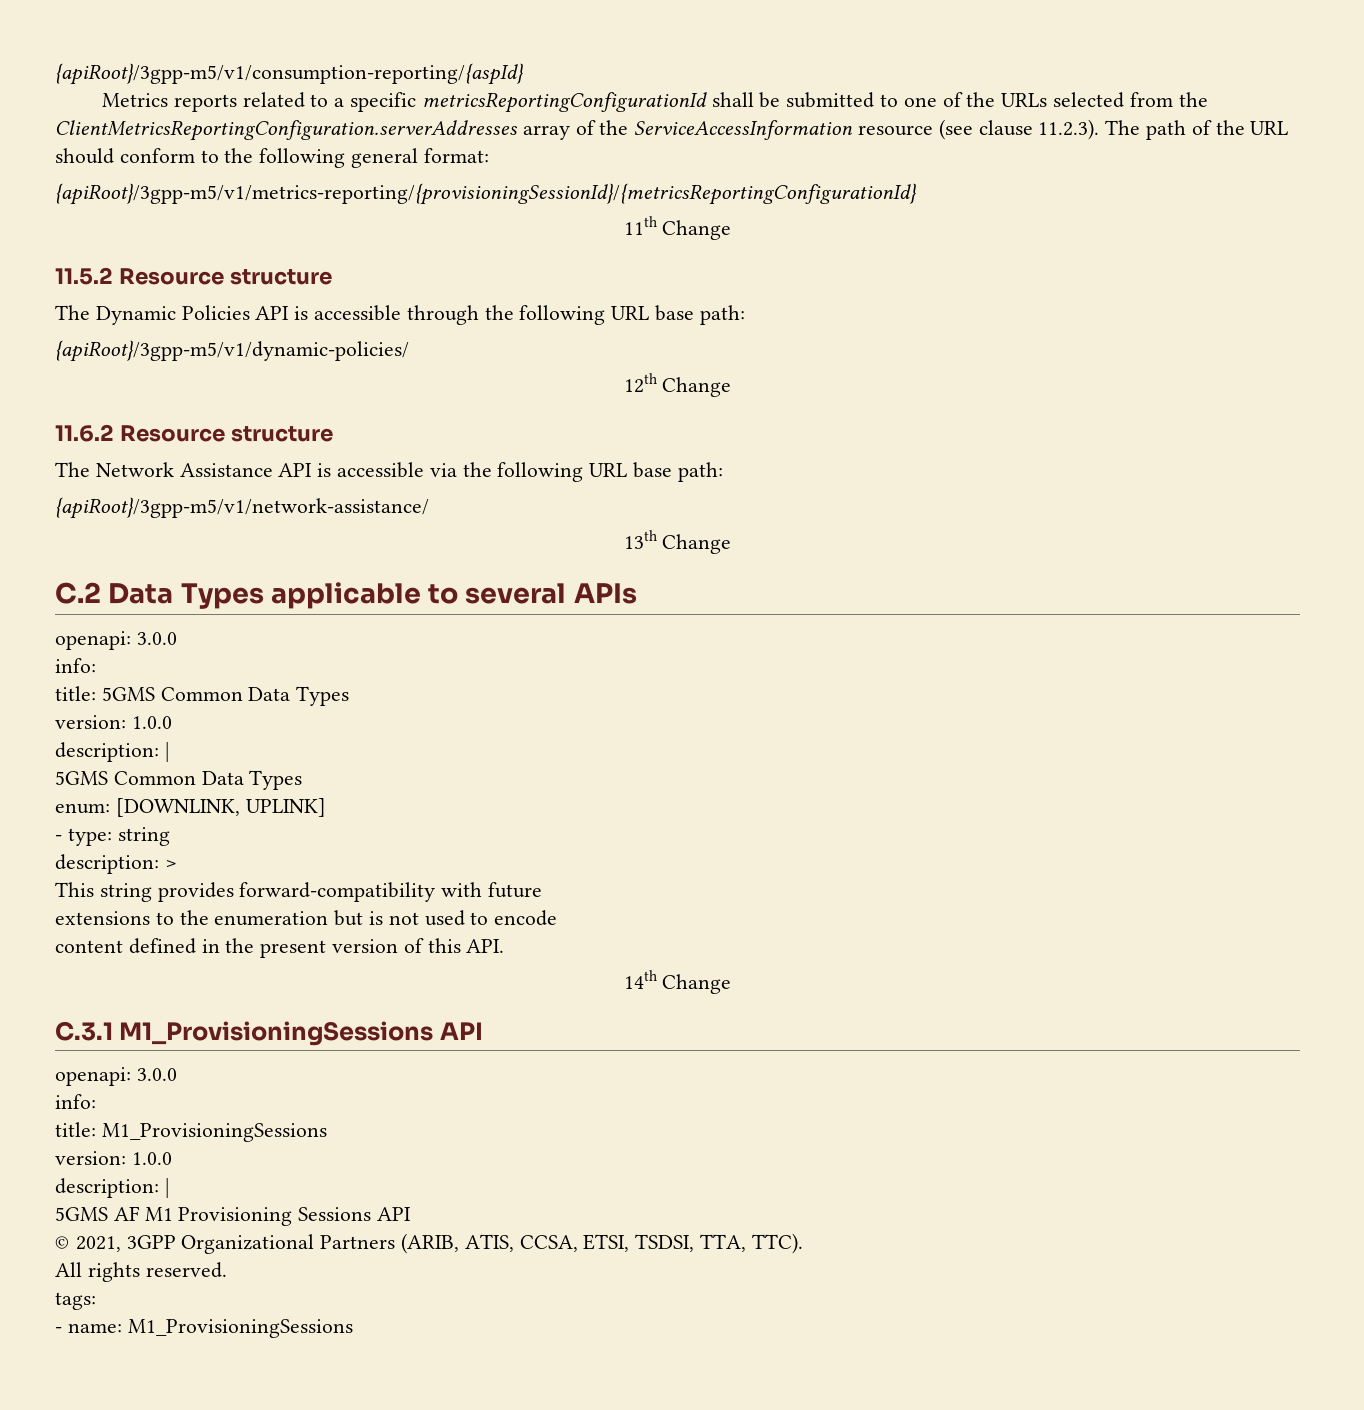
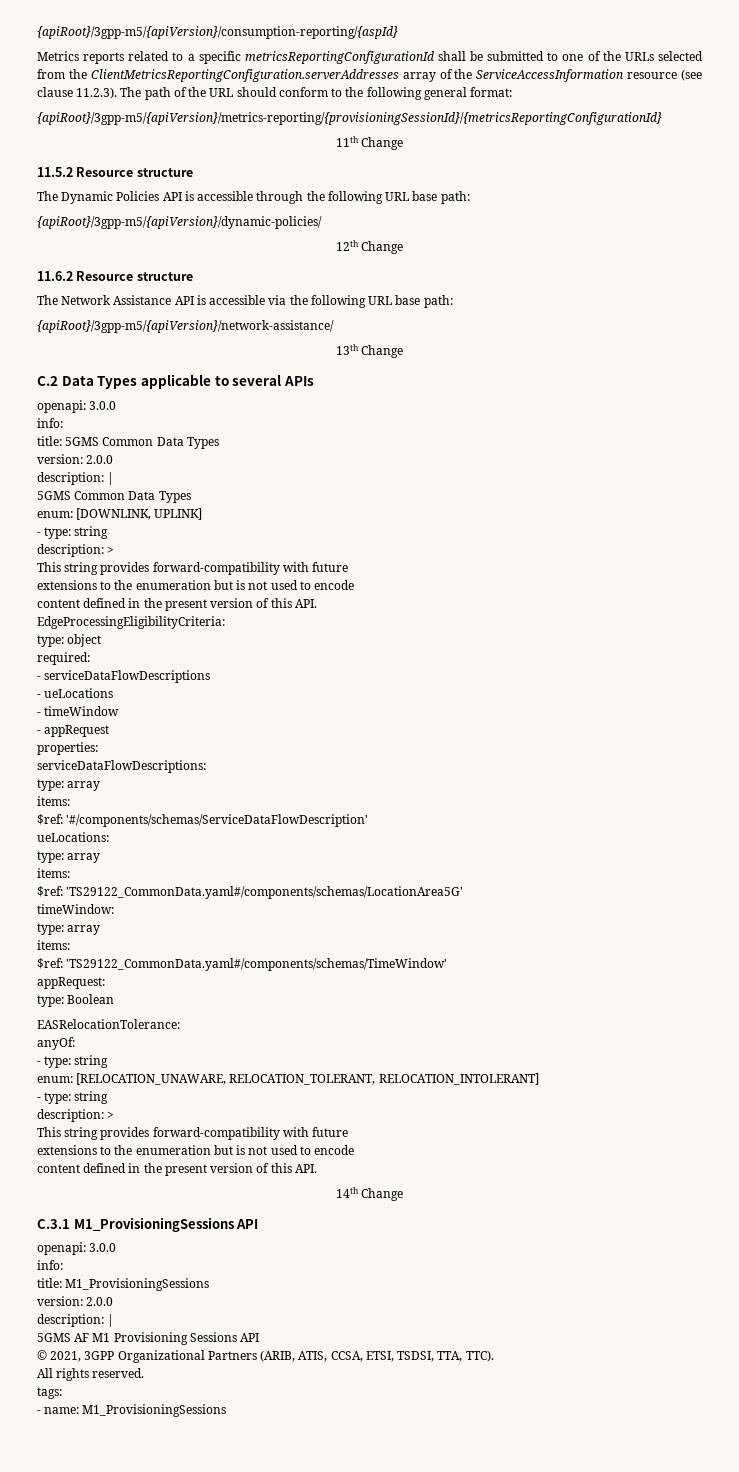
- {apiRoot}/3gpp-m5/v1/consumption-reporting/{aspId}
+ {apiRoot}/3gpp-m5/{apiVersion}/consumption-reporting/{aspId}
- {apiRoot}/3gpp-m5/v1/metrics-reporting/{provisioningSessionId}/{metricsReportingConfigurationId}
+ {apiRoot}/3gpp-m5/{apiVersion}/metrics-reporting/{provisioningSessionId}/{metricsReportingConfigurationId}
- {apiRoot}/3gpp-m5/v1/dynamic-policies/
+ {apiRoot}/3gpp-m5/{apiVersion}/dynamic-policies/
- {apiRoot}/3gpp-m5/v1/network-assistance/
+ {apiRoot}/3gpp-m5/{apiVersion}/network-assistance/
  title: 5GMS Common Data Types
- version: 1.0.0
+ version: 2.0.0
+ EdgeProcessingEligibilityCriteria:
+ type: object
+ required:
+ - serviceDataFlowDescriptions
+ - ueLocations
+ - timeWindow
+ - appRequest
+ properties:
+ serviceDataFlowDescriptions:
+ type: array
+ items:
+ $ref: '#/components/schemas/ServiceDataFlowDescription'
+ ueLocations:
+ type: array
+ items:
+ $ref: 'TS29122_CommonData.yaml#/components/schemas/LocationArea5G'
+ timeWindow:
+ type: array
+ items:
+ $ref: 'TS29122_CommonData.yaml#/components/schemas/TimeWindow'
+ appRequest:
+ type: Boolean
+ EASRelocationTolerance:
+ anyOf:
+ - type: string
+ enum: [RELOCATION_UNAWARE, RELOCATION_TOLERANT, RELOCATION_INTOLERANT]
+ - type: string
+ description: >
+ This string provides forward-compatibility with future
+ extensions to the enumeration but is not used to encode
+ content defined in the present version of this API.
  title: M1_ProvisioningSessions
- version: 1.0.0
+ version: 2.0.0

